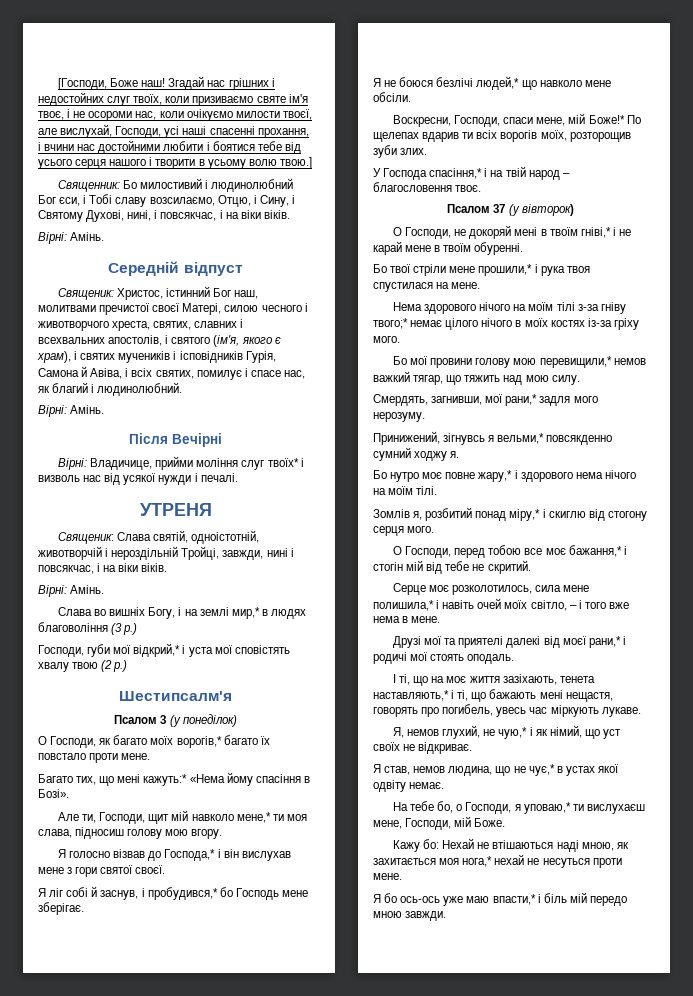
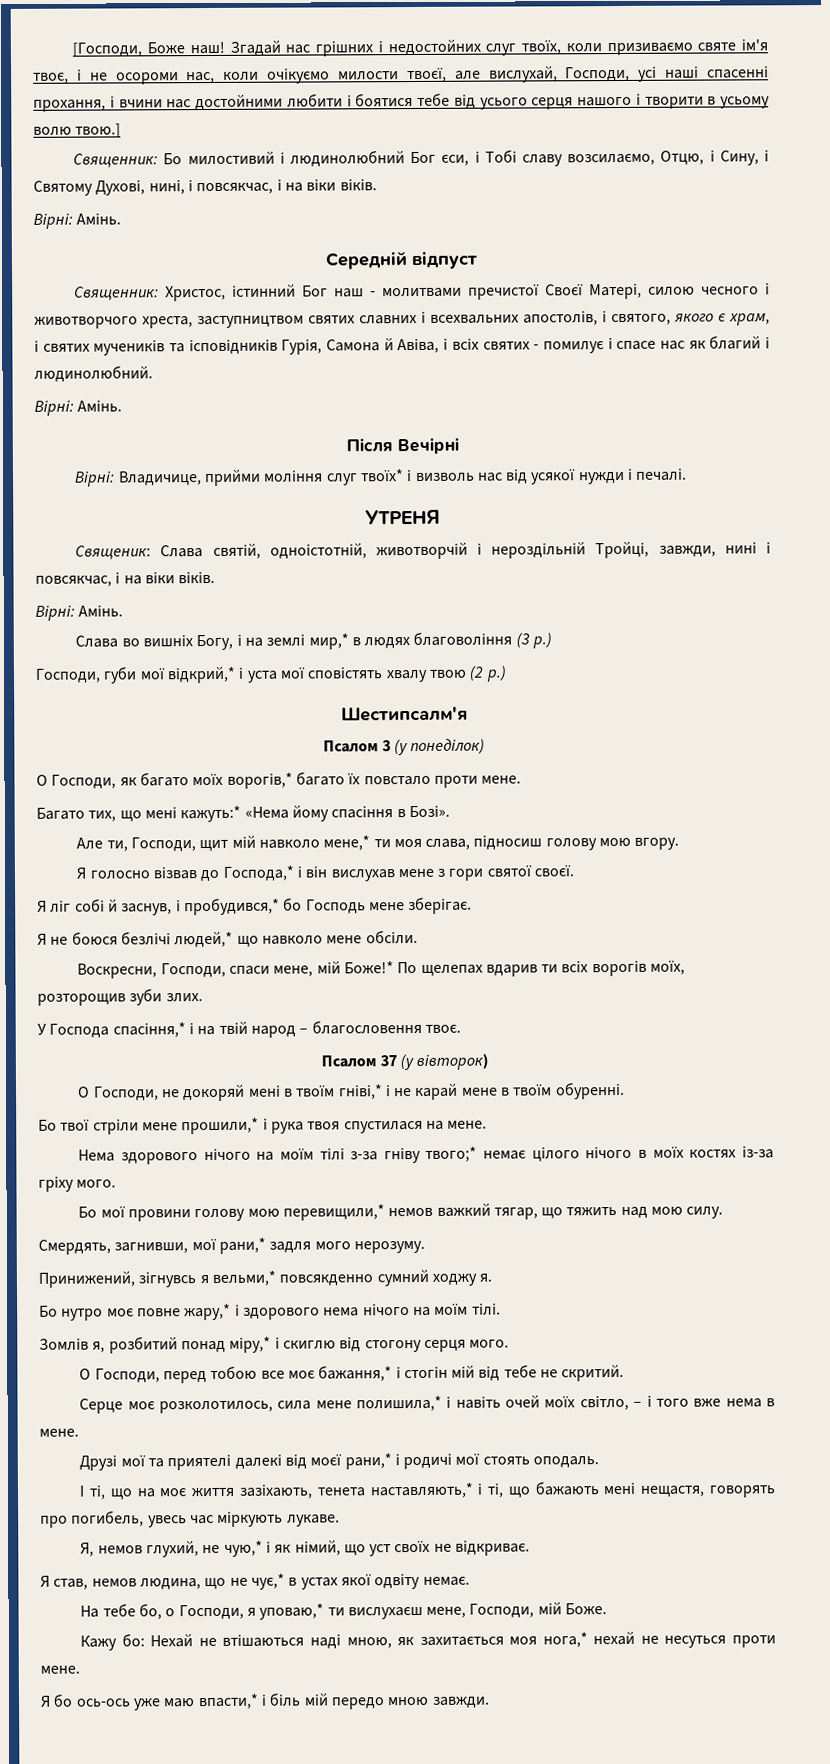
- Священик: Христос, істинний Бог наш, молитвами пречистої своєї Матері, силою чесного і животворчого хреста, святих, славних і всехвальних апостолів, і святого (ім'я, якого є храм), і святих мучеників і ісповідників Гурія, Самона й Авіва, і всіх святих, помилує і спасе нас, як благий і людинолюбний.
+ Священник: Христос, істинний Бог наш - молитвами пречистої Своєї Матері, силою чесного і животворчого хреста, заступництвом святих славних і всехвальних апостолів, і святого, якого є храм, і святих мучеників та ісповідників Гурія, Самона й Авіва, і всіх святих - помилує і спасе нас як благий і людинолюбний.

